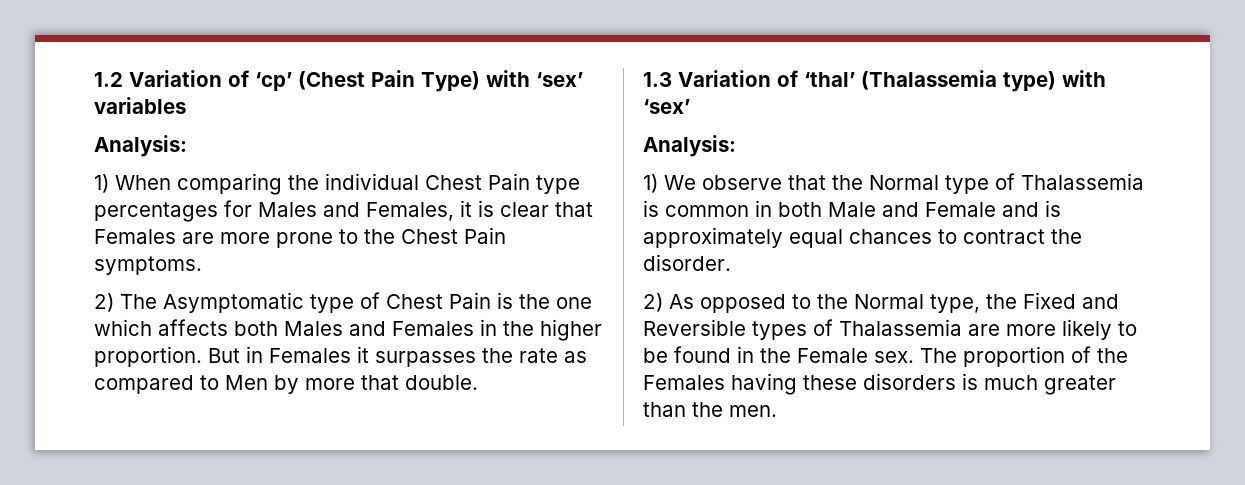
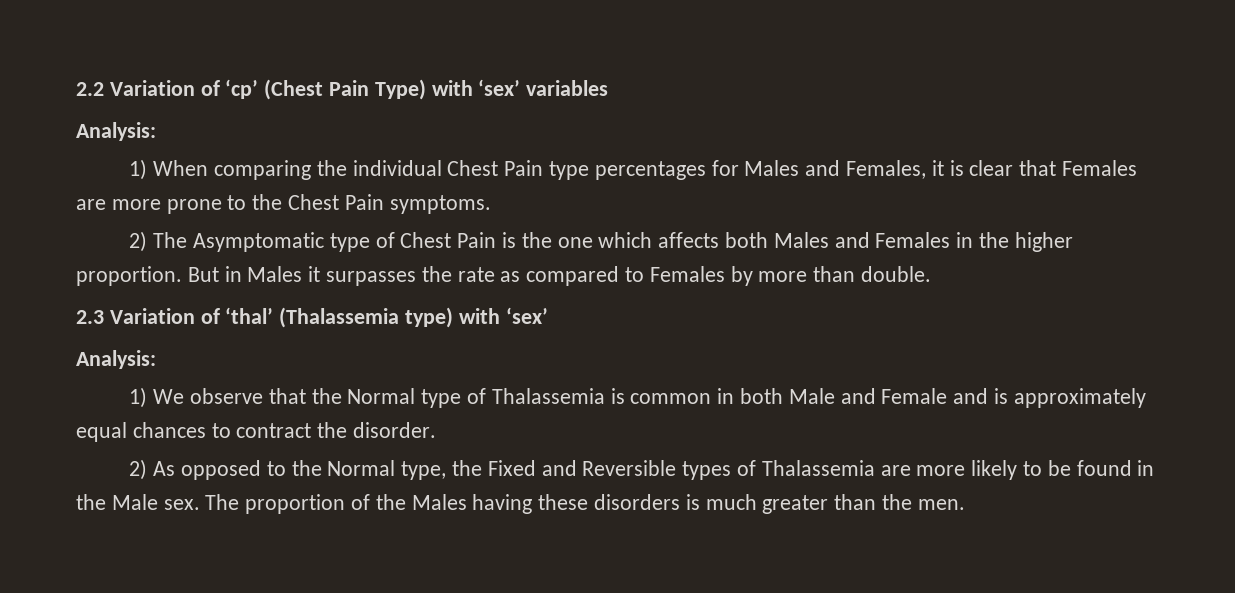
- 1.2 Variation of ‘cp’ (Chest Pain Type) with ‘sex’ variables
+ 2.2 Variation of ‘cp’ (Chest Pain Type) with ‘sex’ variables
- But in Females it surpasses the rate as compared to Men by more that double.
+ But in Males it surpasses the rate as compared to Females by more than double.
- 1.3 Variation of ‘thal’ (Thalassemia type) with ‘sex’
+ 2.3 Variation of ‘thal’ (Thalassemia type) with ‘sex’
- 2) As opposed to the Normal type, the Fixed and Reversible types of Thalassemia are more likely to be found in the Female sex.
+ 2) As opposed to the Normal type, the Fixed and Reversible types of Thalassemia are more likely to be found in the Male sex.
- The proportion of the Females having these disorders is much greater than the men.
+ The proportion of the Males having these disorders is much greater than the men.

